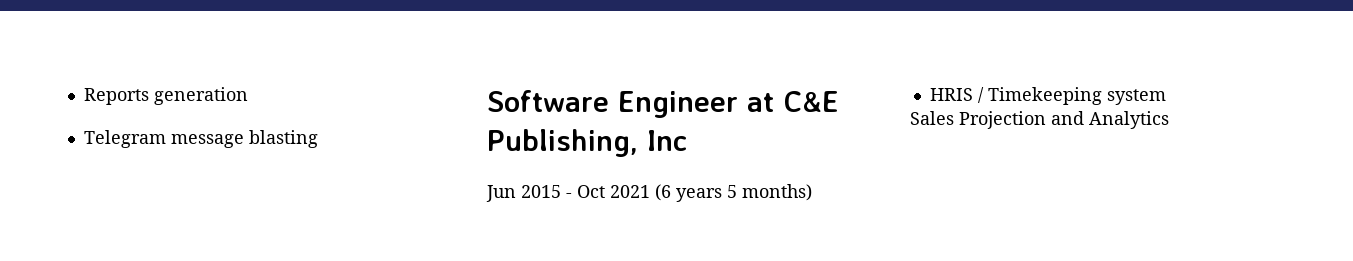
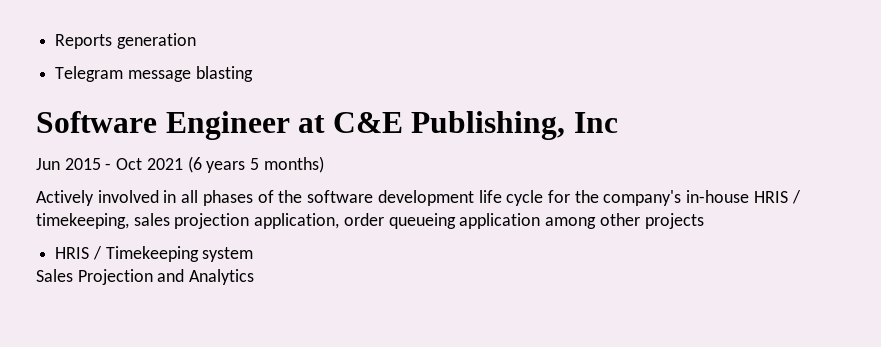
+ Actively involved in all phases of the software development life cycle for the company's in-house HRIS / timekeeping, sales projection application, order queueing application among other projects

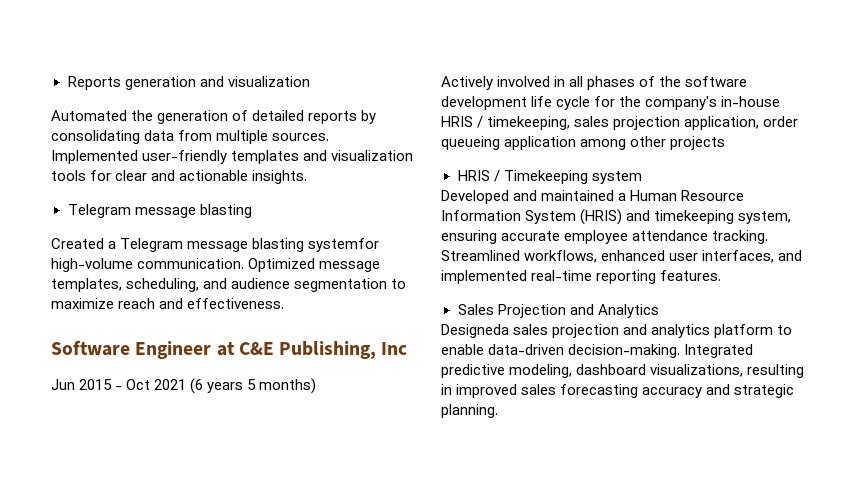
- Reports generation
+ Reports generation and visualization
+ Automated the generation of detailed reports by consolidating data from multiple sources. Implemented user-friendly templates and visualization tools for clear and actionable insights.
  Telegram message blasting
+ Created a Telegram message blasting systemfor high-volume communication. Optimized message templates, scheduling, and audience segmentation to maximize reach and effectiveness.
+ Developed and maintained a Human Resource Information System (HRIS) and timekeeping system, ensuring accurate employee attendance tracking. Streamlined workflows, enhanced user interfaces, and implemented real-time reporting features.
  Sales Projection and Analytics
+ Designeda sales projection and analytics platform to enable data-driven decision-making. Integrated predictive modeling, dashboard visualizations, resulting in improved sales forecasting accuracy and strategic planning.

